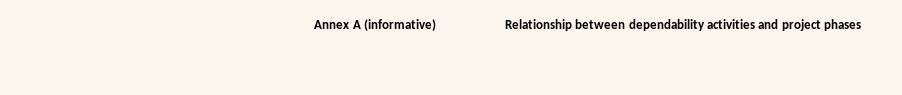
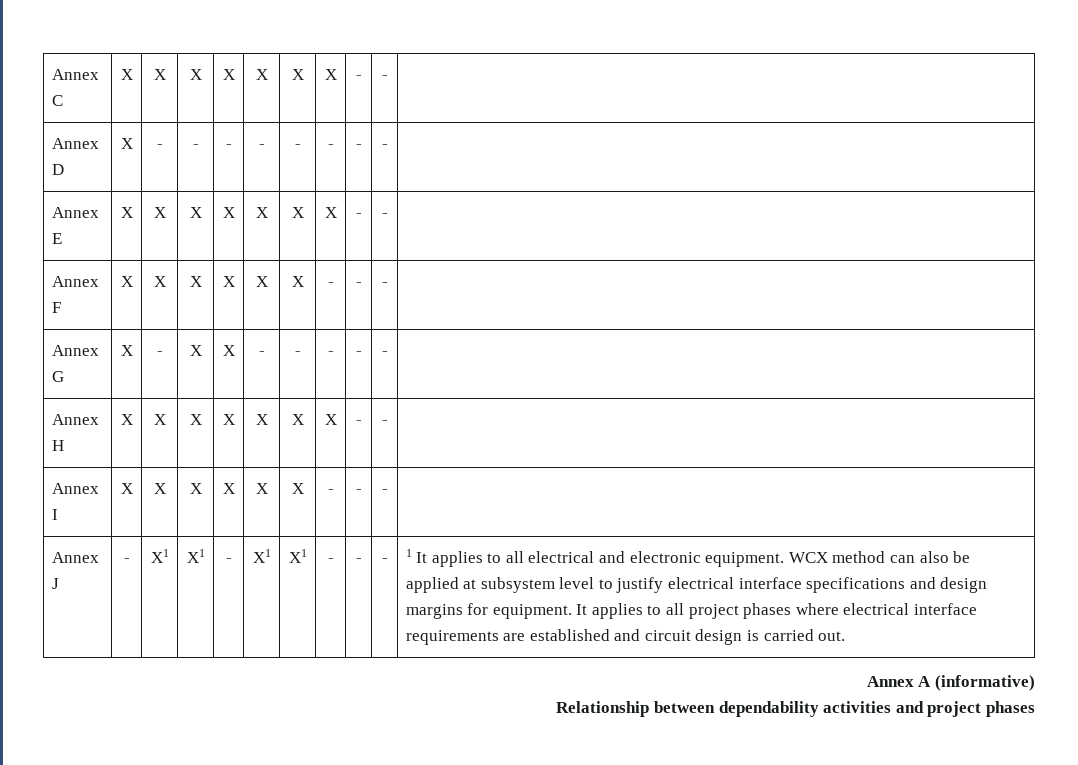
+ Annex C | X | X | X | X | X | X | X | - | - |
+ Annex D | X | - | - | - | - | - | - | - | - |
+ Annex E | X | X | X | X | X | X | X | - | - |
+ Annex F | X | X | X | X | X | X | - | - | - |
+ Annex G | X | - | X | X | - | - | - | - | - |
+ Annex H | X | X | X | X | X | X | X | - | - |
+ Annex I | X | X | X | X | X | X | - | - | - |
+ Annex J | - | X1 | X1 | - | X1 | X1 | - | - | - | 1 It applies to all electrical and electronic equipment. WCX method can also be applied at subsystem level to justify electrical interface specifications and design margins for equipment. It applies to all project phases where electrical interface requirements are established and circuit design is carried out.

